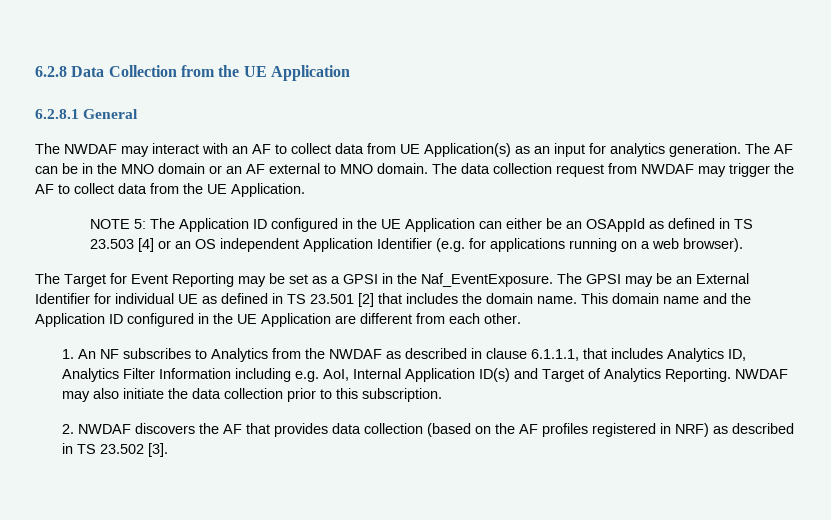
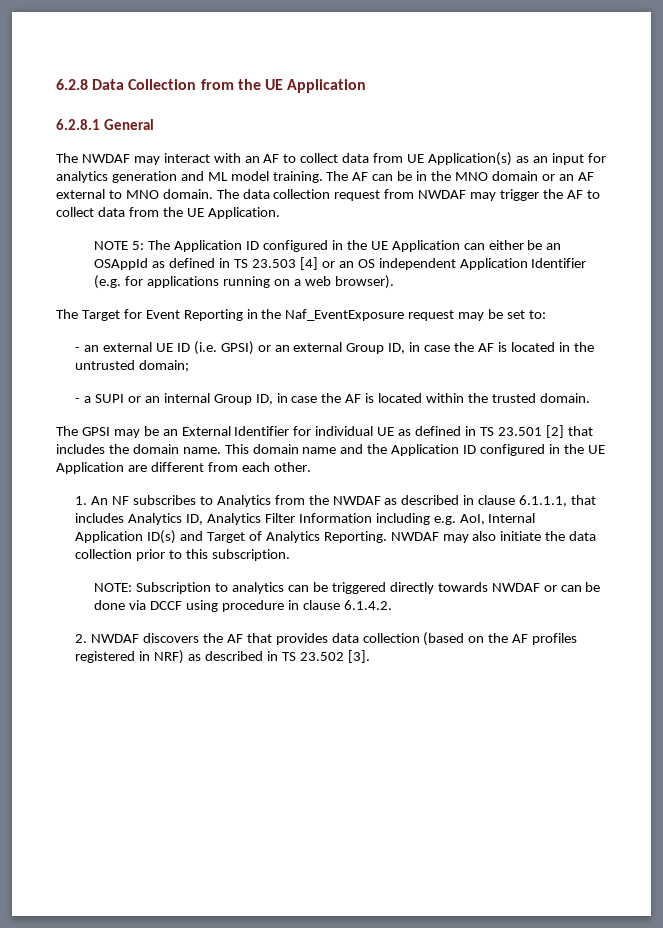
- The NWDAF may interact with an AF to collect data from UE Application(s) as an input for analytics generation.
+ The NWDAF may interact with an AF to collect data from UE Application(s) as an input for analytics generation and ML model training.
- The Target for Event Reporting may be set as a GPSI in the Naf_EventExposure. The GPSI may be an External Identifier for individual UE as defined in TS 23.501 [2] that includes the domain name.
+ The Target for Event Reporting in the Naf_EventExposure request may be set to:
+ - an external UE ID (i.e. GPSI) or an external Group ID, in case the AF is located in the untrusted domain;
+ - a SUPI or an internal Group ID, in case the AF is located within the trusted domain.
+ The GPSI may be an External Identifier for individual UE as defined in TS 23.501 [2] that includes the domain name.
+ NOTE: Subscription to analytics can be triggered directly towards NWDAF or can be done via DCCF using procedure in clause 6.1.4.2.

